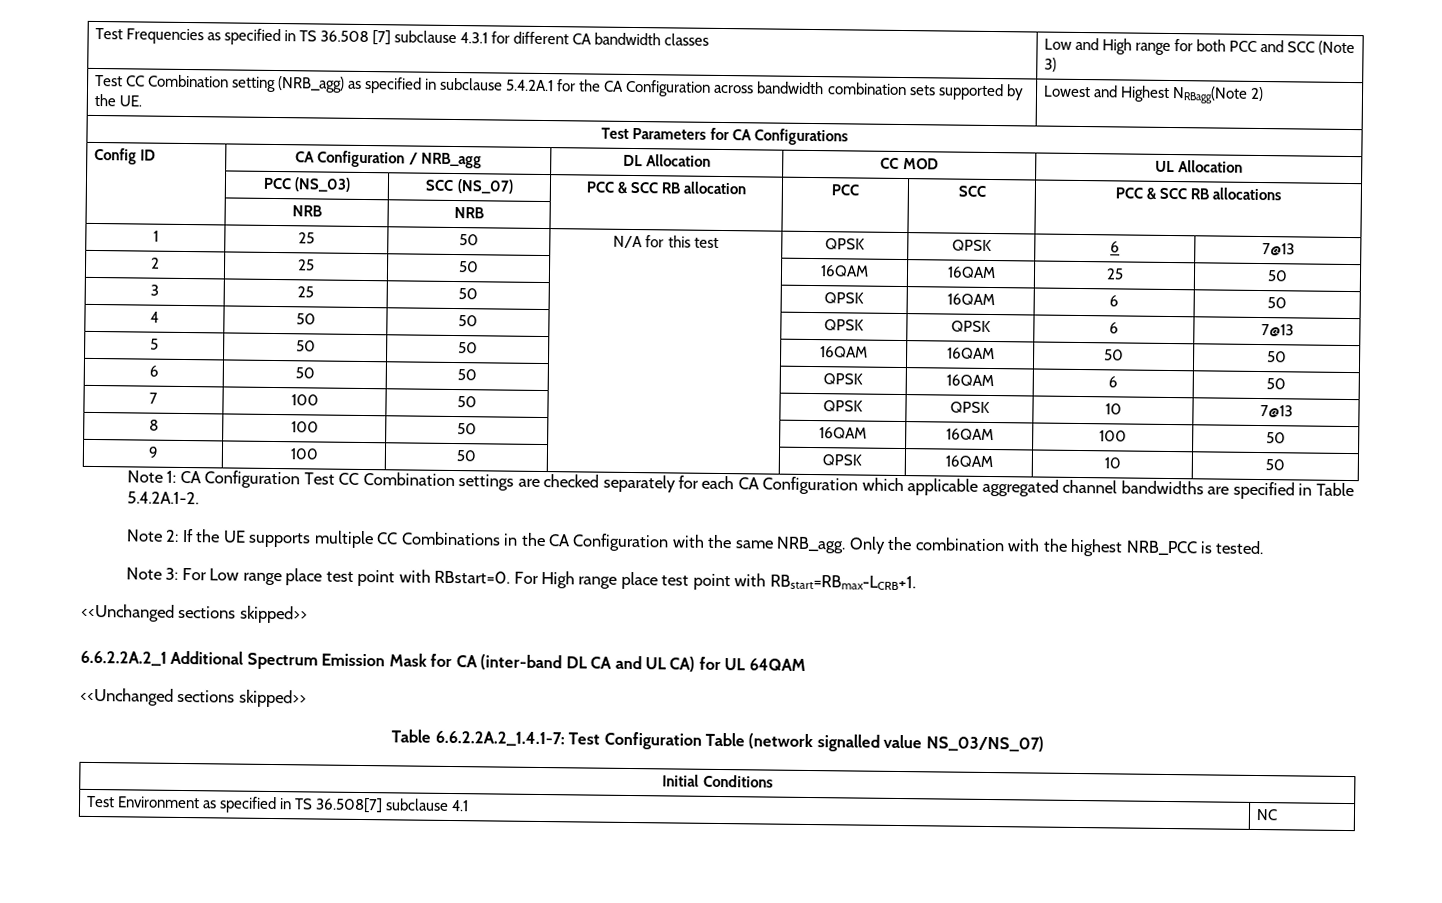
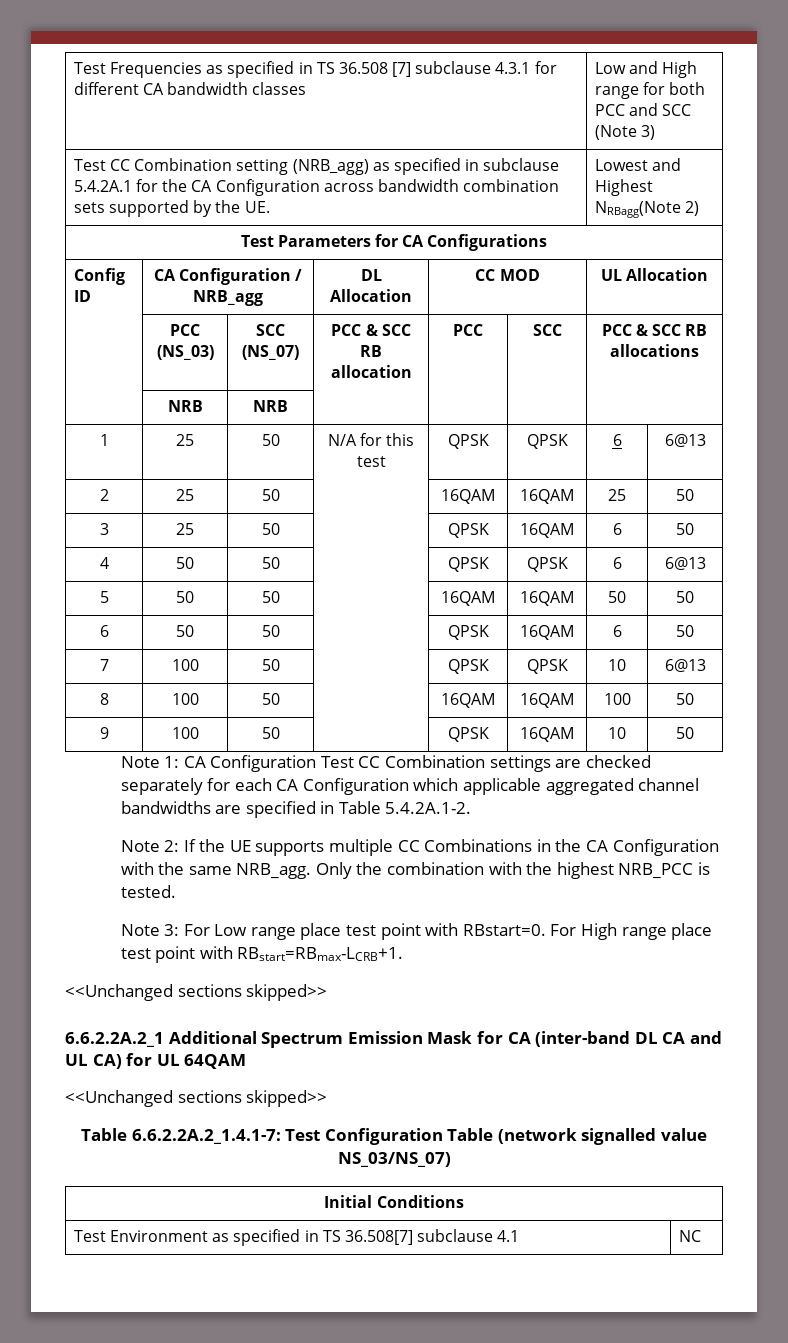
- 1 | 25 | 50 | N/A for this test | QPSK | QPSK | 6 | 7@13
+ 1 | 25 | 50 | N/A for this test | QPSK | QPSK | 6 | 6@13
- 4 | 50 | 50 | | QPSK | QPSK | 6 | 7@13
+ 4 | 50 | 50 | | QPSK | QPSK | 6 | 6@13
- 7 | 100 | 50 | | QPSK | QPSK | 10 | 7@13
+ 7 | 100 | 50 | | QPSK | QPSK | 10 | 6@13

